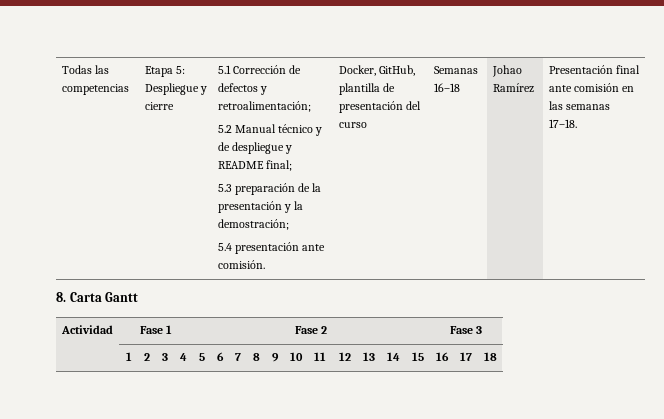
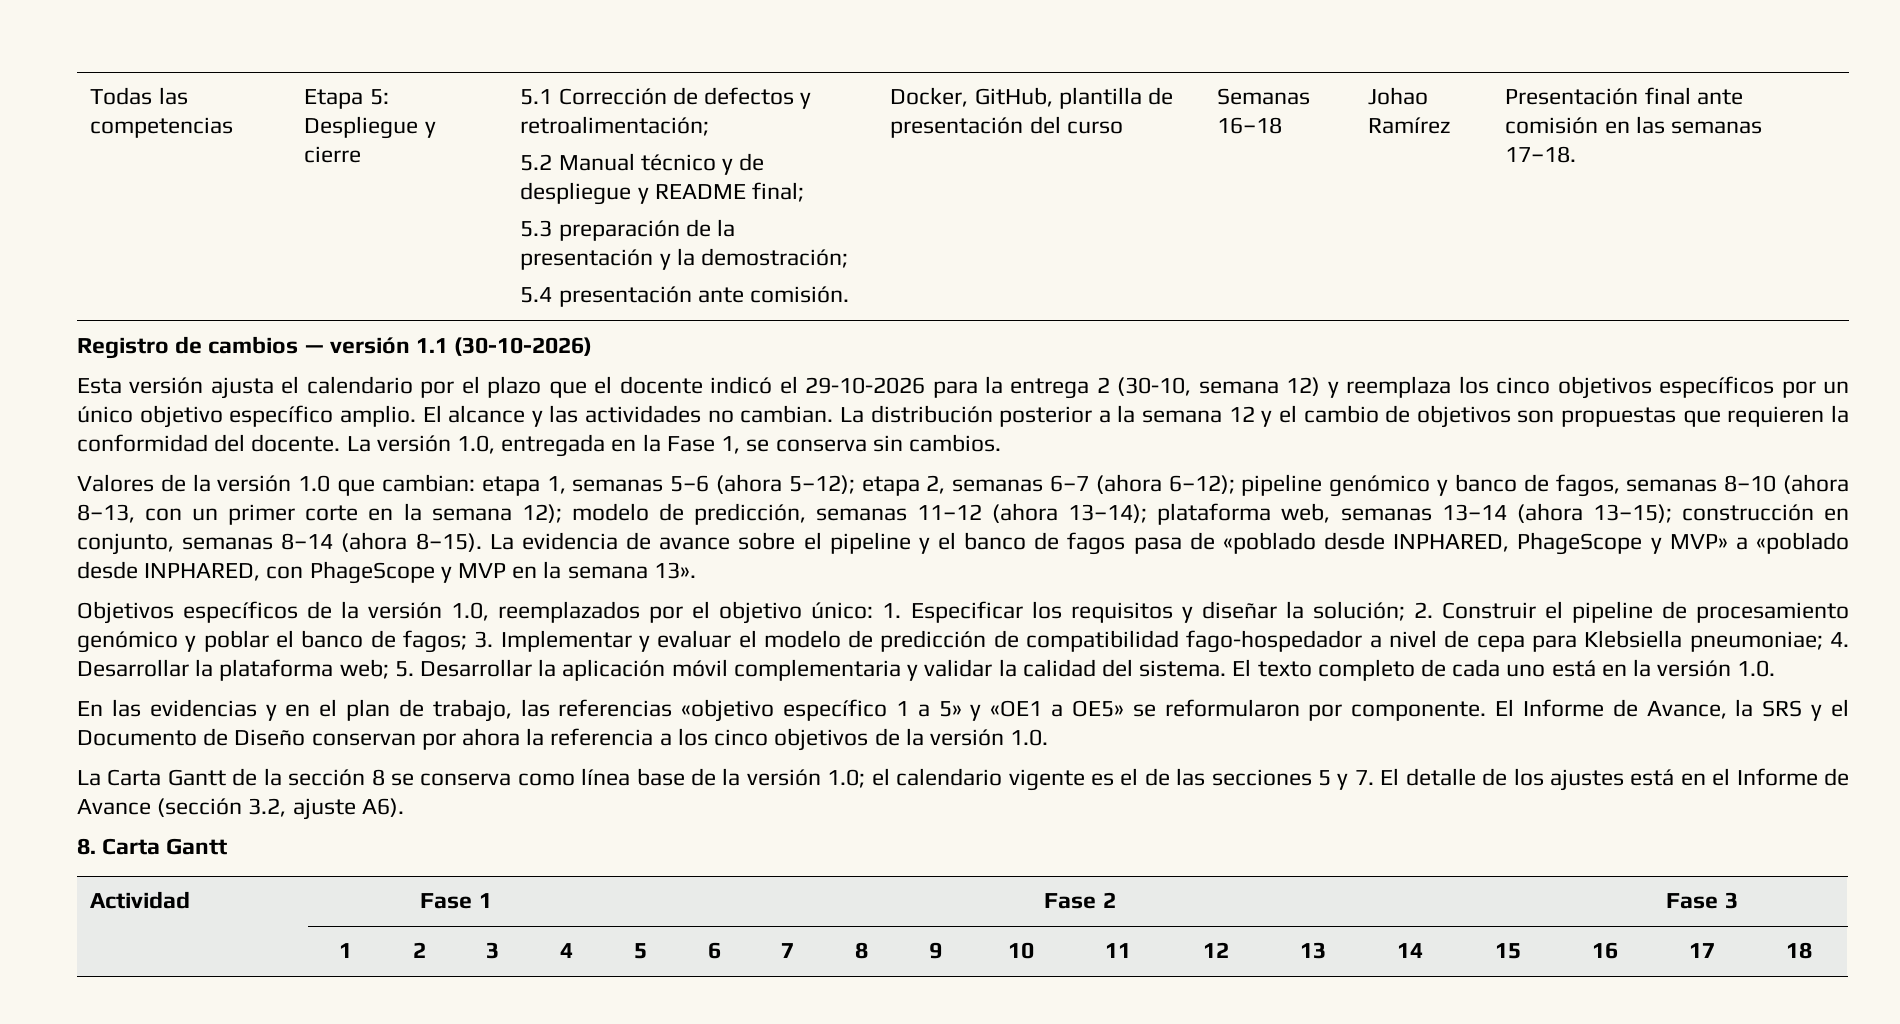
+ Registro de cambios — versión 1.1 (30-10-2026)
+ Esta versión ajusta el calendario por el plazo que el docente indicó el 29-10-2026 para la entrega 2 (30-10, semana 12) y reemplaza los cinco objetivos específicos por un único objetivo específico amplio. El alcance y las actividades no cambian. La distribución posterior a la semana 12 y el cambio de objetivos son propuestas que requieren la conformidad del docente. La versión 1.0, entregada en la Fase 1, se conserva sin cambios.
+ Valores de la versión 1.0 que cambian: etapa 1, semanas 5–6 (ahora 5–12); etapa 2, semanas 6–7 (ahora 6–12); pipeline genómico y banco de fagos, semanas 8–10 (ahora 8–13, con un primer corte en la semana 12); modelo de predicción, semanas 11–12 (ahora 13–14); plataforma web, semanas 13–14 (ahora 13–15); construcción en conjunto, semanas 8–14 (ahora 8–15). La evidencia de avance sobre el pipeline y el banco de fagos pasa de «poblado desde INPHARED, PhageScope y MVP» a «poblado desde INPHARED, con PhageScope y MVP en la semana 13».
+ Objetivos específicos de la versión 1.0, reemplazados por el objetivo único: 1. Especificar los requisitos y diseñar la solución; 2. Construir el pipeline de procesamiento genómico y poblar el banco de fagos; 3. Implementar y evaluar el modelo de predicción de compatibilidad fago-hospedador a nivel de cepa para Klebsiella pneumoniae; 4. Desarrollar la plataforma web; 5. Desarrollar la aplicación móvil complementaria y validar la calidad del sistema. El texto completo de cada uno está en la versión 1.0.
+ En las evidencias y en el plan de trabajo, las referencias «objetivo específico 1 a 5» y «OE1 a OE5» se reformularon por componente. El Informe de Avance, la SRS y el Documento de Diseño conservan por ahora la referencia a los cinco objetivos de la versión 1.0.
+ La Carta Gantt de la sección 8 se conserva como línea base de la versión 1.0; el calendario vigente es el de las secciones 5 y 7. El detalle de los ajustes está en el Informe de Avance (sección 3.2, ajuste A6).

